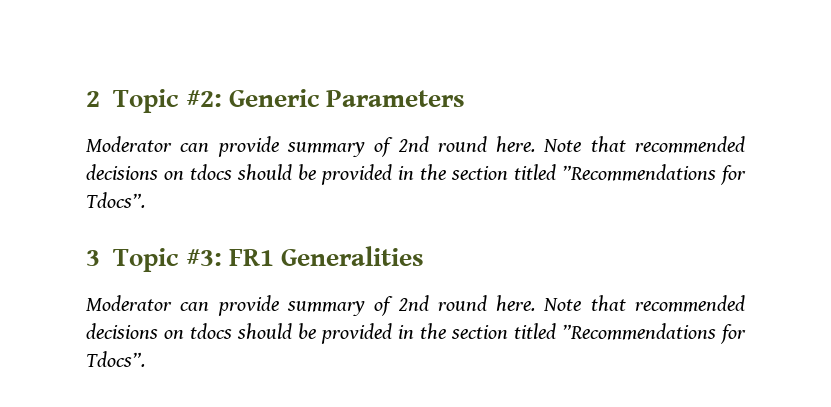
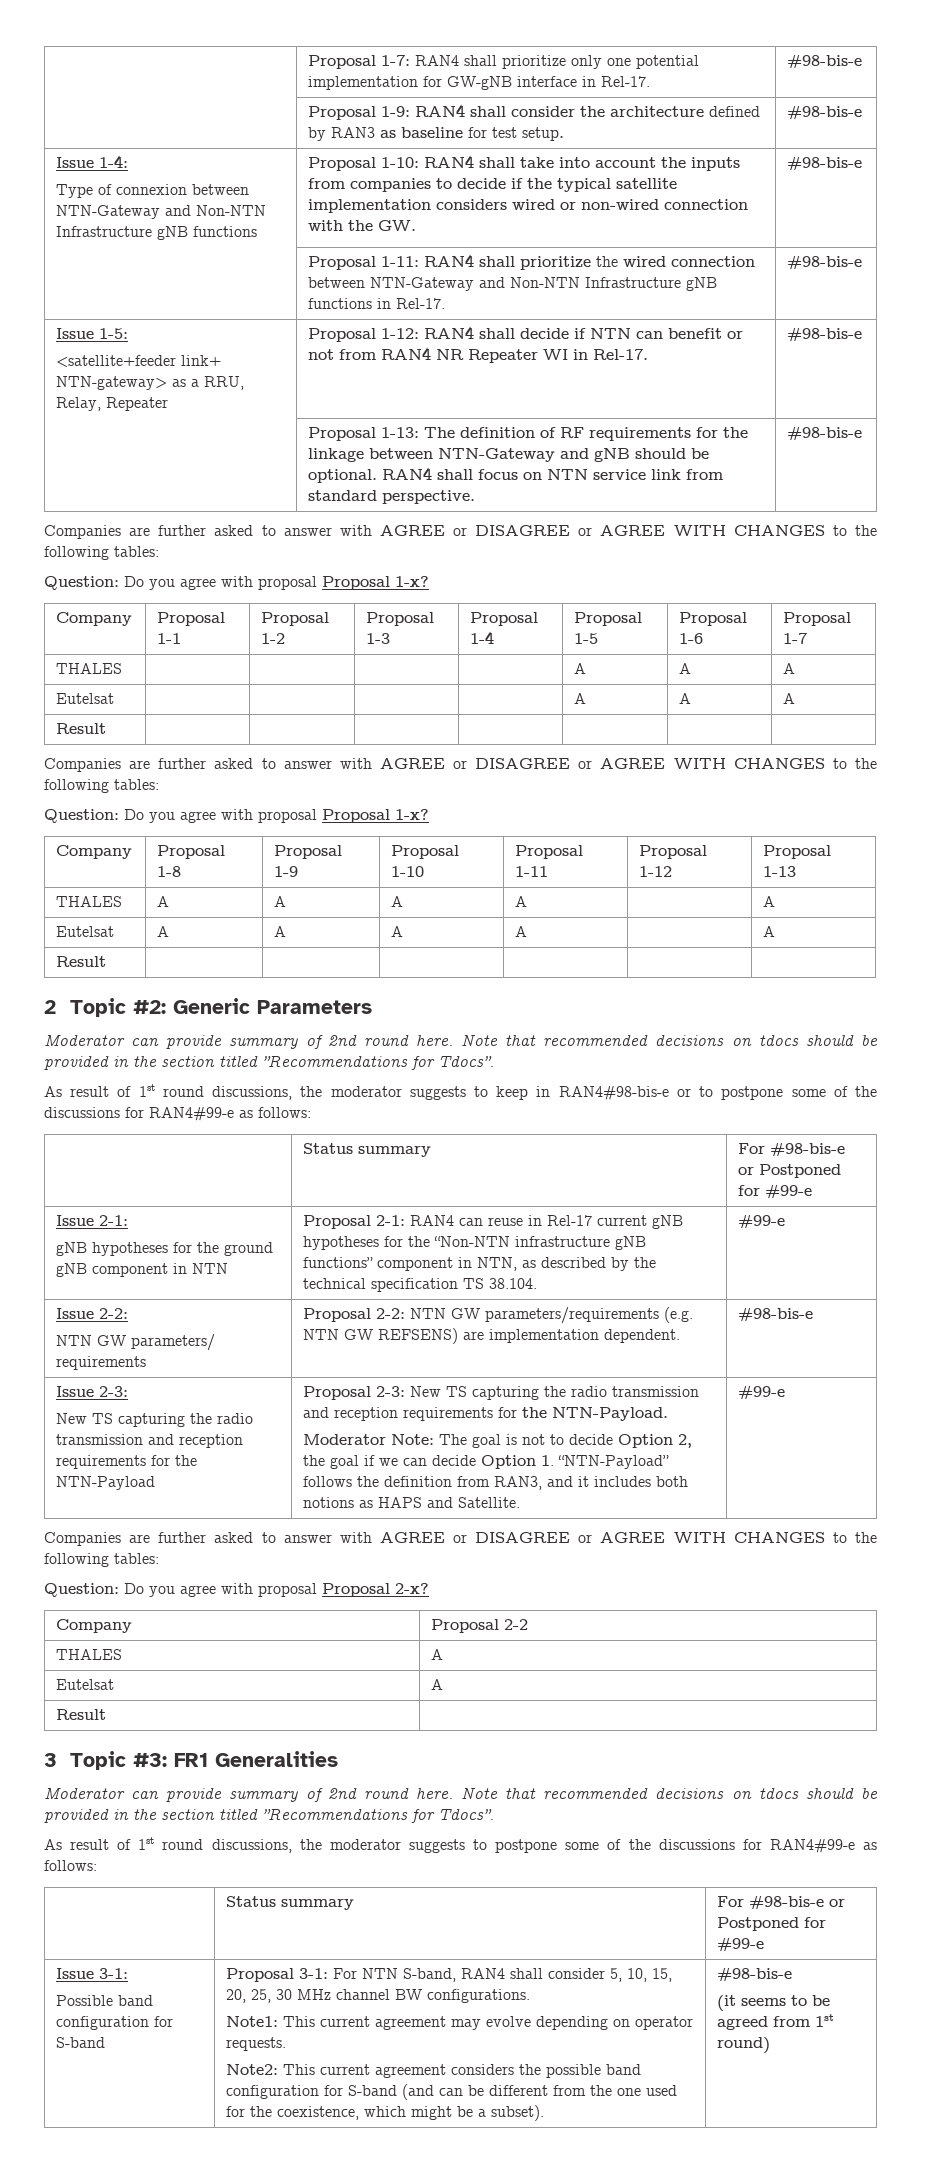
+ | Proposal 1-7: RAN4 shall prioritize only one potential implementation for GW-gNB interface in Rel-17. | #98-bis-e
+ | Proposal 1-9: RAN4 shall consider the architecture defined by RAN3 as baseline for test setup. | #98-bis-e
+ Issue 1-4:
+ Type of connexion between NTN-Gateway and Non-NTN Infrastructure gNB functions | Proposal 1-10: RAN4 shall take into account the inputs from companies to decide if the typical satellite implementation considers wired or non-wired connection with the GW. | #98-bis-e
+ | Proposal 1-11: RAN4 shall prioritize the wired connection between NTN-Gateway and Non-NTN Infrastructure gNB functions in Rel-17. | #98-bis-e
+ Issue 1-5:
+ <satellite+feeder link+ NTN-gateway> as a RRU, Relay, Repeater | Proposal 1-12: RAN4 shall decide if NTN can benefit or not from RAN4 NR Repeater WI in Rel-17. | #98-bis-e
+ | Proposal 1-13: The definition of RF requirements for the linkage between NTN-Gateway and gNB should be optional. RAN4 shall focus on NTN service link from standard perspective. | #98-bis-e
+ Companies are further asked to answer with AGREE or DISAGREE or AGREE WITH CHANGES to the following tables:
+ Question: Do you agree with proposal Proposal 1-x?
+ Company | Proposal 1-1 | Proposal 1-2 | Proposal 1-3 | Proposal 1-4 | Proposal 1-5 | Proposal 1-6 | Proposal 1-7
+ THALES | | | | | A | A | A
+ Eutelsat | | | | | A | A | A
+ Result | | | | | | |
+ Companies are further asked to answer with AGREE or DISAGREE or AGREE WITH CHANGES to the following tables:
+ Question: Do you agree with proposal Proposal 1-x?
+ Company | Proposal 1-8 | Proposal 1-9 | Proposal 1-10 | Proposal 1-11 | Proposal 1-12 | Proposal 1-13
+ THALES | A | A | A | A | | A
+ Eutelsat | A | A | A | A | | A
+ Result | | | | | |
+ As result of 1st round discussions, the moderator suggests to keep in RAN4#98-bis-e or to postpone some of the discussions for RAN4#99-e as follows:
+ | Status summary | For #98-bis-e or Postponed for #99-e
+ Issue 2-1:
+ gNB hypotheses for the ground gNB component in NTN | Proposal 2-1: RAN4 can reuse in Rel-17 current gNB hypotheses for the “Non-NTN infrastructure gNB functions” component in NTN, as described by the technical specification TS 38.104. | #99-e
+ Issue 2-2:
+ NTN GW parameters/ requirements | Proposal 2-2: NTN GW parameters/requirements (e.g. NTN GW REFSENS) are implementation dependent. | #98-bis-e
+ Issue 2-3:
+ New TS capturing the radio transmission and reception requirements for the NTN-Payload | Proposal 2-3: New TS capturing the radio transmission and reception requirements for the NTN-Payload.
+ Moderator Note: The goal is not to decide Option 2, the goal if we can decide Option 1. “NTN-Payload” follows the definition from RAN3, and it includes both notions as HAPS and Satellite. | #99-e
+ Companies are further asked to answer with AGREE or DISAGREE or AGREE WITH CHANGES to the following tables:
+ Question: Do you agree with proposal Proposal 2-x?
+ Company | Proposal 2-2
+ THALES | A
+ Eutelsat | A
+ Result |
+ As result of 1st round discussions, the moderator suggests to postpone some of the discussions for RAN4#99-e as follows:
+ | Status summary | For #98-bis-e or Postponed for #99-e
+ Issue 3-1:
+ Possible band configuration for S-band | Proposal 3-1: For NTN S-band, RAN4 shall consider 5, 10, 15, 20, 25, 30 MHz channel BW configurations.
+ Note1: This current agreement may evolve depending on operator requests.
+ Note2: This current agreement considers the possible band configuration for S-band (and can be different from the one used for the coexistence, which might be a subset). | #98-bis-e
+ (it seems to be agreed from 1st round)

